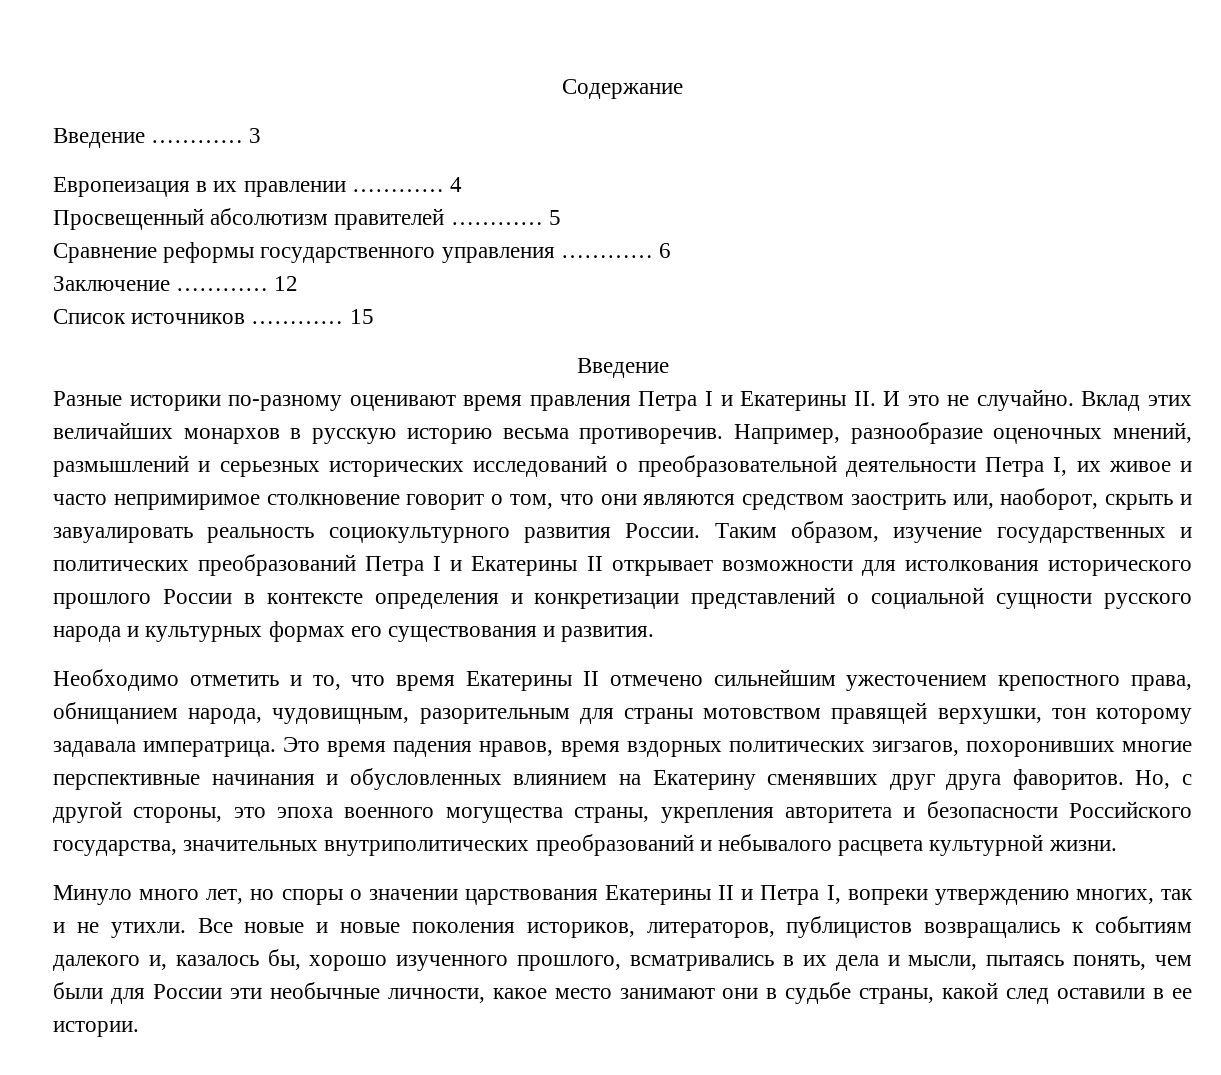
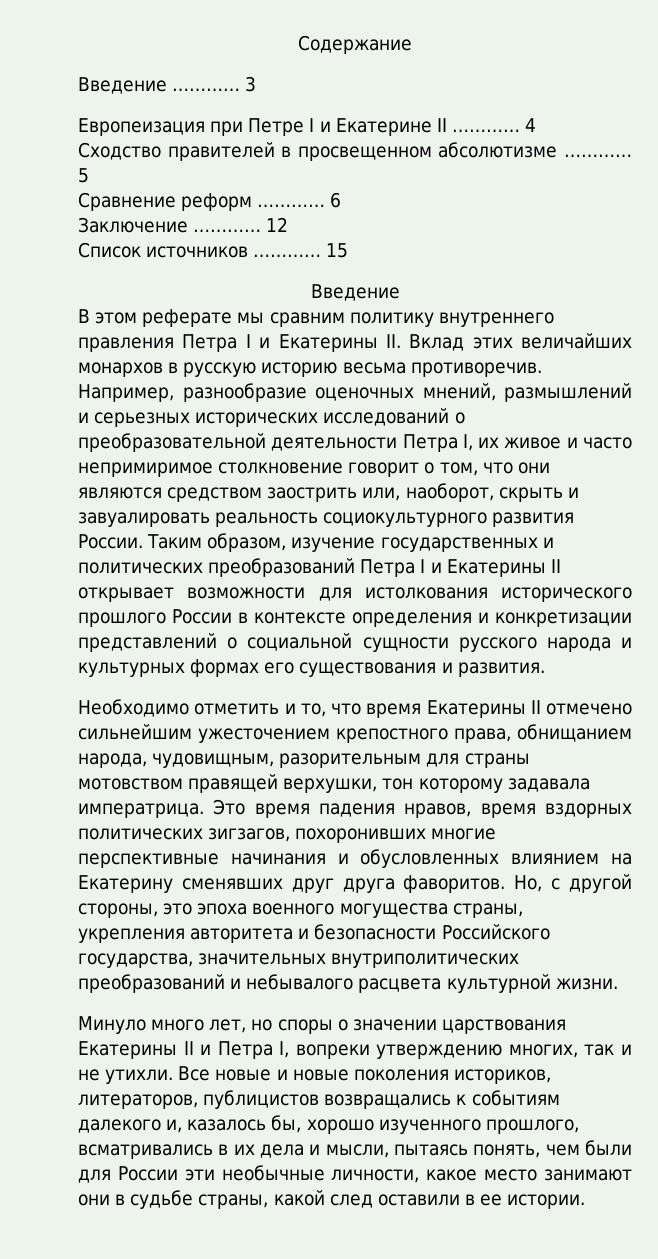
- Европеизация в их правлении ………… 4
- Просвещенный абсолютизм правителей …………
+ Европеизация при Петре I и Екатерине II ………… 4
+ Сходство правителей в просвещенном абсолютизме …………
- Сравнение реформы государственного управления …………
+ Сравнение реформ …………
- Разные историки по-разному оценивают время правления Петра I и Екатерины II. И это не случайно. Вклад этих величайших монархов в русскую историю весьма противоречив.
+ В этом реферате мы сравним политику внутреннего правления Петра I и Екатерины II. Вклад этих величайших монархов в русскую историю весьма противоречив.

